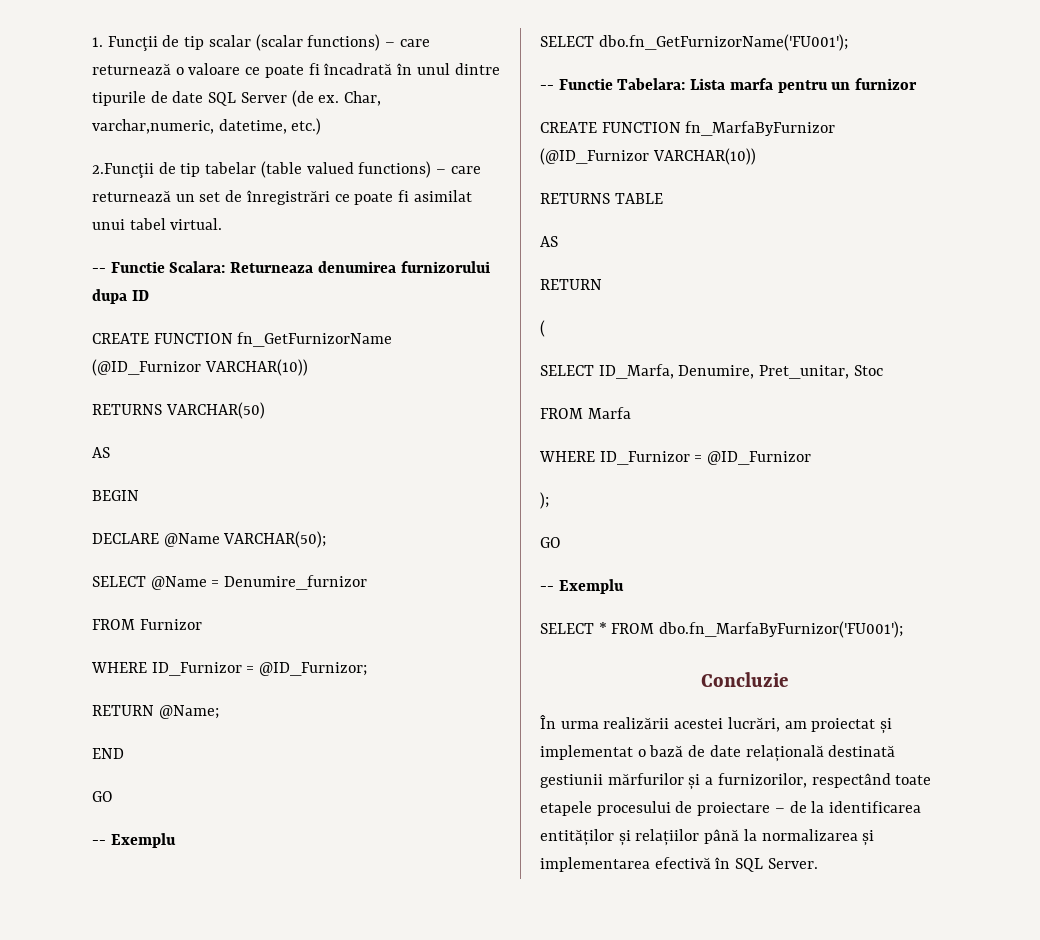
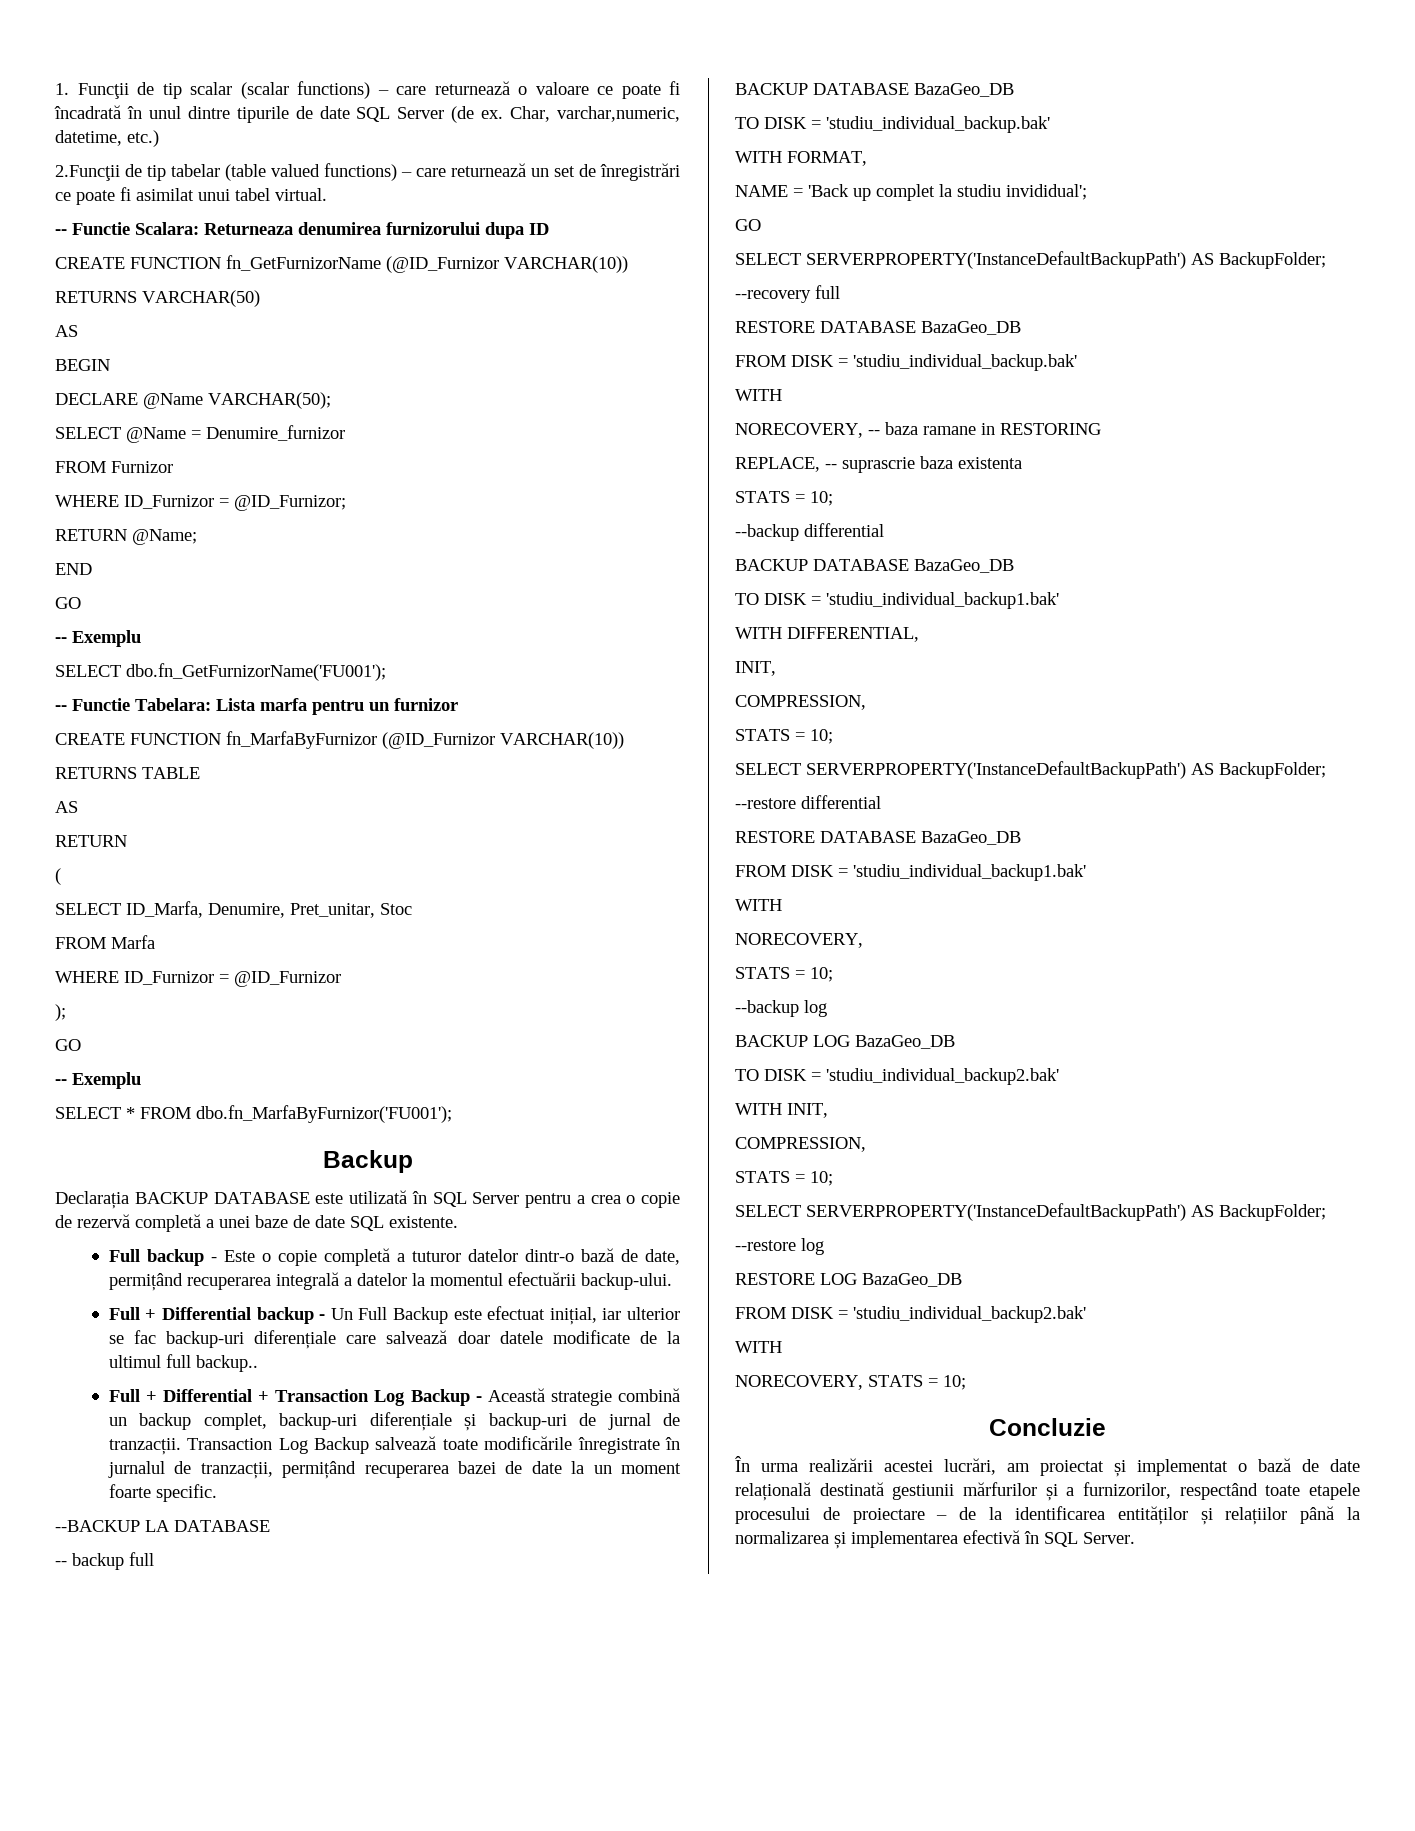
  SELECT * FROM dbo.fn_MarfaByFurnizor('FU001');
+ Backup
+ Declarația BACKUP DATABASE este utilizată în SQL Server pentru a crea o copie de rezervă completă a unei baze de date SQL existente.
+ Full backup - Este o copie completă a tuturor datelor dintr-o bază de date, permițând recuperarea integrală a datelor la momentul efectuării backup-ului.
+ Full + Differential backup - Un Full Backup este efectuat inițial, iar ulterior se fac backup-uri diferențiale care salvează doar datele modificate de la ultimul full backup..
+ Full + Differential + Transaction Log Backup - Această strategie combină un backup complet, backup-uri diferențiale și backup-uri de jurnal de tranzacții. Transaction Log Backup salvează toate modificările înregistrate în jurnalul de tranzacții, permițând recuperarea bazei de date la un moment foarte specific.
+ --BACKUP LA DATABASE
+ -- backup full
+ BACKUP DATABASE BazaGeo_DB
+ TO DISK = 'studiu_individual_backup.bak'
+ WITH FORMAT,
+ NAME = 'Back up complet la studiu invididual';
+ GO
+ SELECT SERVERPROPERTY('InstanceDefaultBackupPath') AS BackupFolder;
+ --recovery full
+ RESTORE DATABASE BazaGeo_DB
+ FROM DISK = 'studiu_individual_backup.bak'
+ WITH
+ NORECOVERY, -- baza ramane in RESTORING
+ REPLACE, -- suprascrie baza existenta
+ STATS = 10;
+ --backup differential
+ BACKUP DATABASE BazaGeo_DB
+ TO DISK = 'studiu_individual_backup1.bak'
+ WITH DIFFERENTIAL,
+ INIT,
+ COMPRESSION,
+ STATS = 10;
+ SELECT SERVERPROPERTY('InstanceDefaultBackupPath') AS BackupFolder;
+ --restore differential
+ RESTORE DATABASE BazaGeo_DB
+ FROM DISK = 'studiu_individual_backup1.bak'
+ WITH
+ NORECOVERY,
+ STATS = 10;
+ --backup log
+ BACKUP LOG BazaGeo_DB
+ TO DISK = 'studiu_individual_backup2.bak'
+ WITH INIT,
+ COMPRESSION,
+ STATS = 10;
+ SELECT SERVERPROPERTY('InstanceDefaultBackupPath') AS BackupFolder;
+ --restore log
+ RESTORE LOG BazaGeo_DB
+ FROM DISK = 'studiu_individual_backup2.bak'
+ WITH
+ NORECOVERY, STATS = 10;

